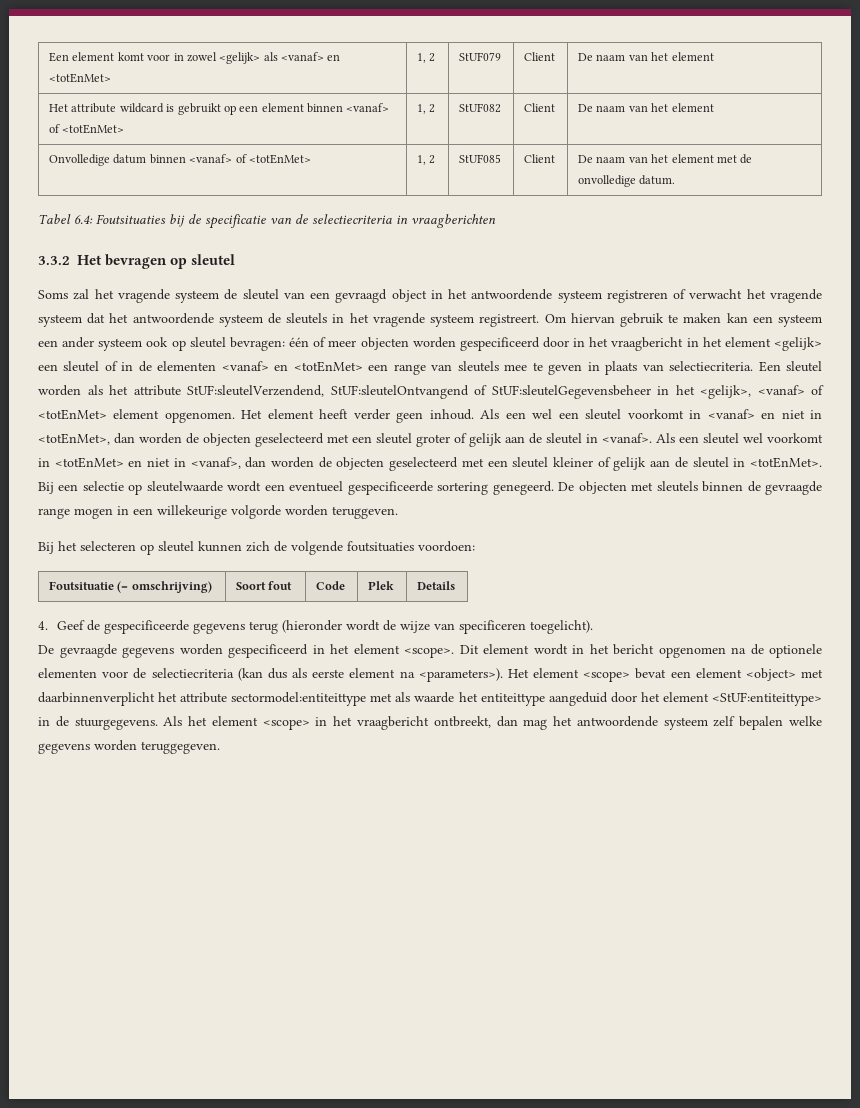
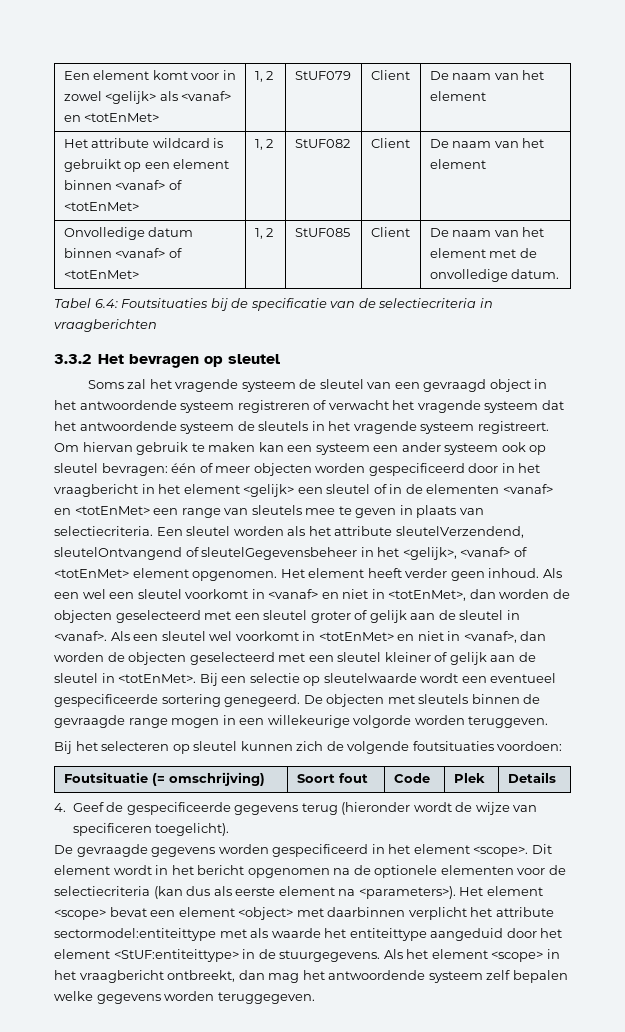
- Een sleutel worden als het attribute StUF:sleutelVerzendend, StUF:sleutelOntvangend of StUF:sleutelGegevensbeheer in het <gelijk>, <vanaf> of <totEnMet> element opgenomen.
+ Een sleutel worden als het attribute sleutelVerzendend, sleutelOntvangend of sleutelGegevensbeheer in het <gelijk>, <vanaf> of <totEnMet> element opgenomen.
- Het element <scope> bevat een element <object> met daarbinnenverplicht het attribute sectormodel:entiteittype met als waarde het entiteittype aangeduid door het element <StUF:entiteittype> in de stuurgegevens.
+ Het element <scope> bevat een element <object> met daarbinnen verplicht het attribute sectormodel:entiteittype met als waarde het entiteittype aangeduid door het element <StUF:entiteittype> in de stuurgegevens.

